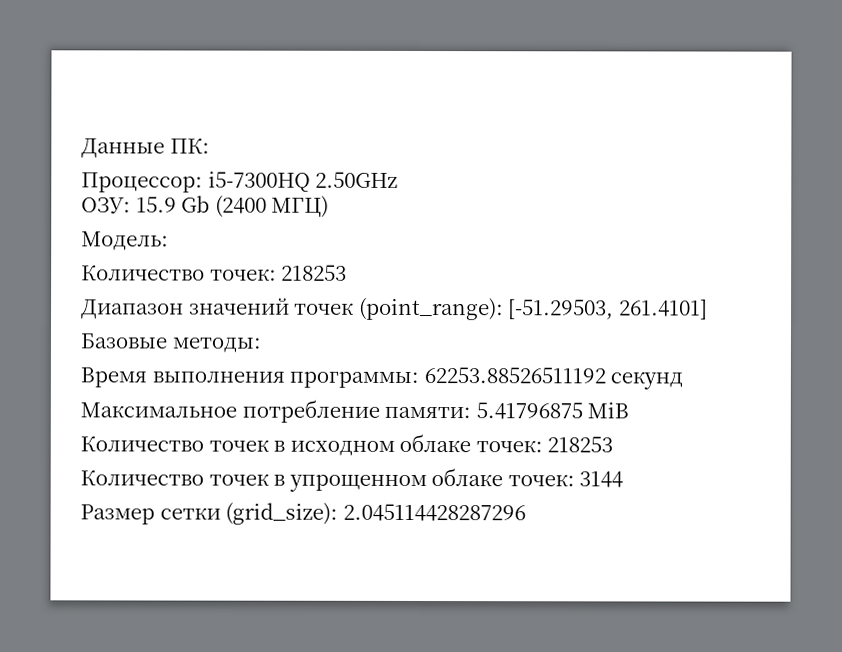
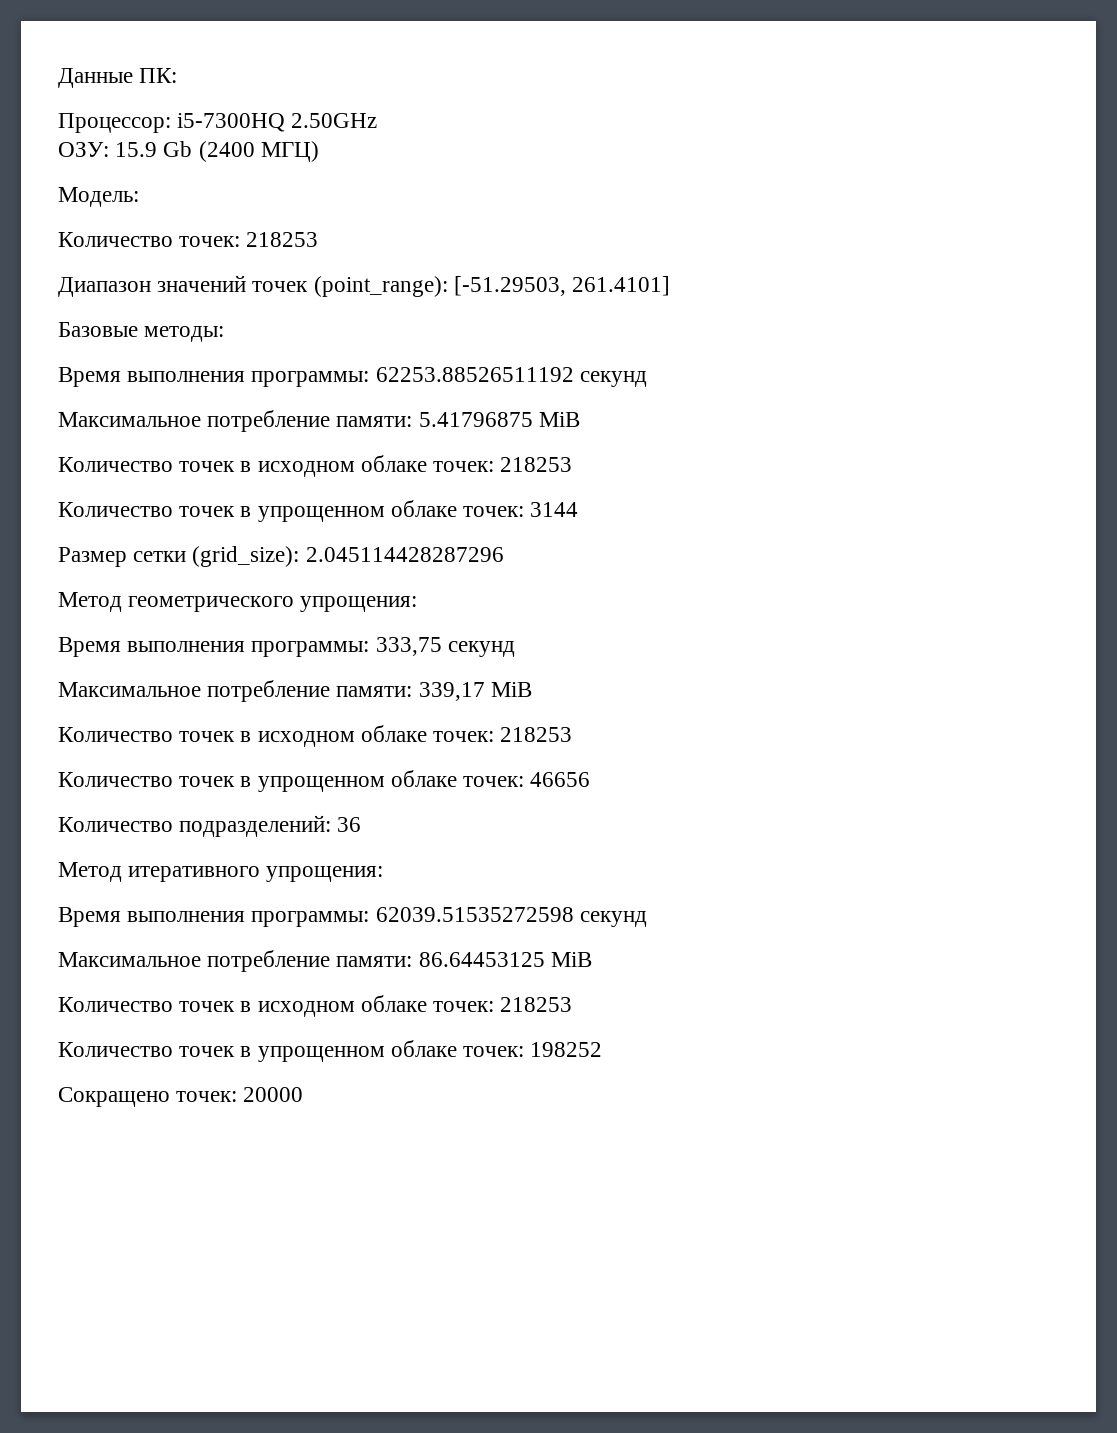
+ Метод геометрического упрощения:
+ Время выполнения программы: 333,75 секунд
+ Максимальное потребление памяти: 339,17 MiB
+ Количество точек в исходном облаке точек: 218253
+ Количество точек в упрощенном облаке точек: 46656
+ Количество подразделений: 36
+ Метод итеративного упрощения:
+ Время выполнения программы: 62039.51535272598 секунд
+ Максимальное потребление памяти: 86.64453125 MiB
+ Количество точек в исходном облаке точек: 218253
+ Количество точек в упрощенном облаке точек: 198252
+ Сокращено точек: 20000

